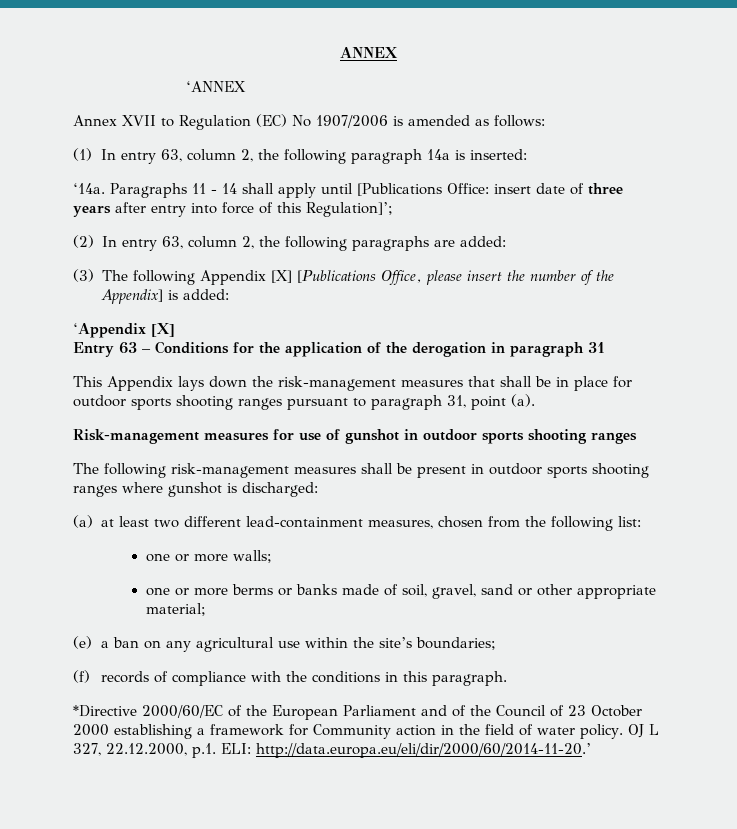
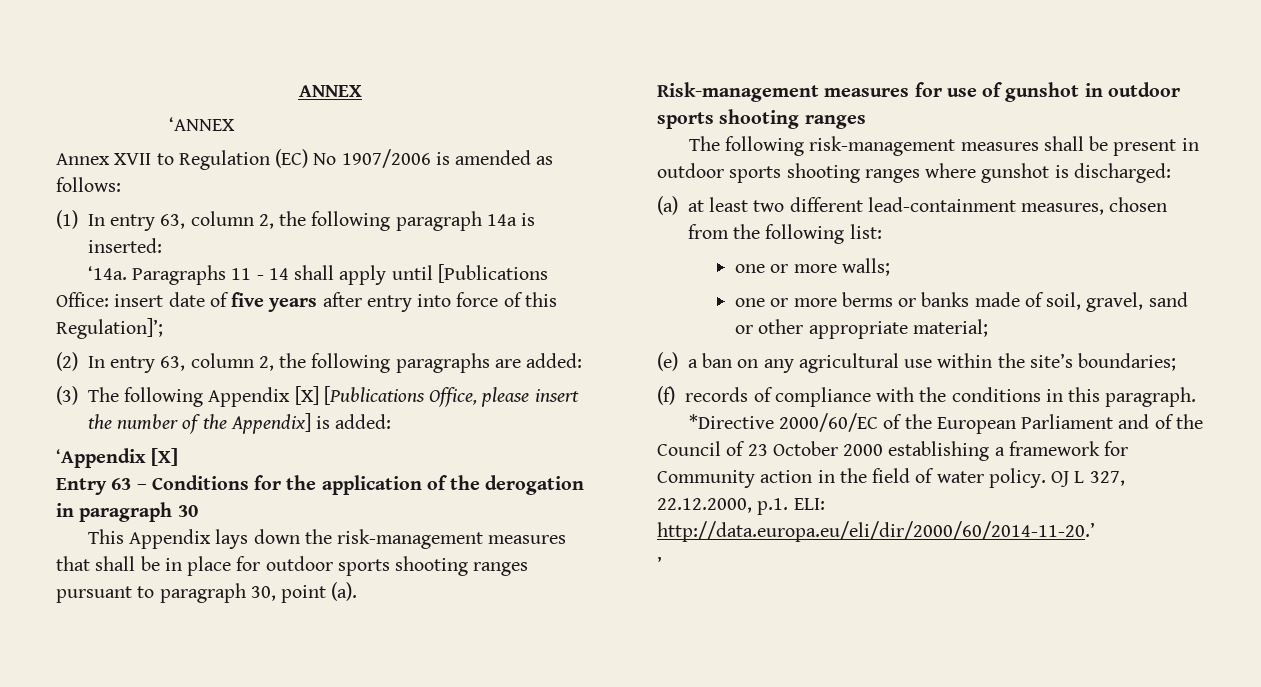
- Paragraphs 11 - 14 shall apply until [Publications Office: insert date of three years after entry into force of this Regulation]’;
+ Paragraphs 11 - 14 shall apply until [Publications Office: insert date of five years after entry into force of this Regulation]’;
- Entry 63 – Conditions for the application of the derogation in paragraph 31
+ Entry 63 – Conditions for the application of the derogation in paragraph 30
- This Appendix lays down the risk-management measures that shall be in place for outdoor sports shooting ranges pursuant to paragraph 31, point (a).
+ This Appendix lays down the risk-management measures that shall be in place for outdoor sports shooting ranges pursuant to paragraph 30, point (a).
+ ’

